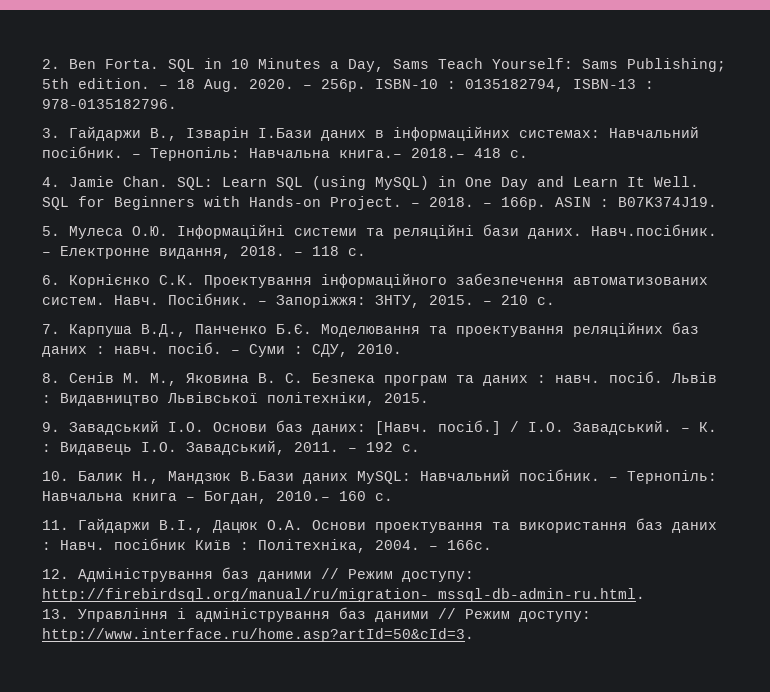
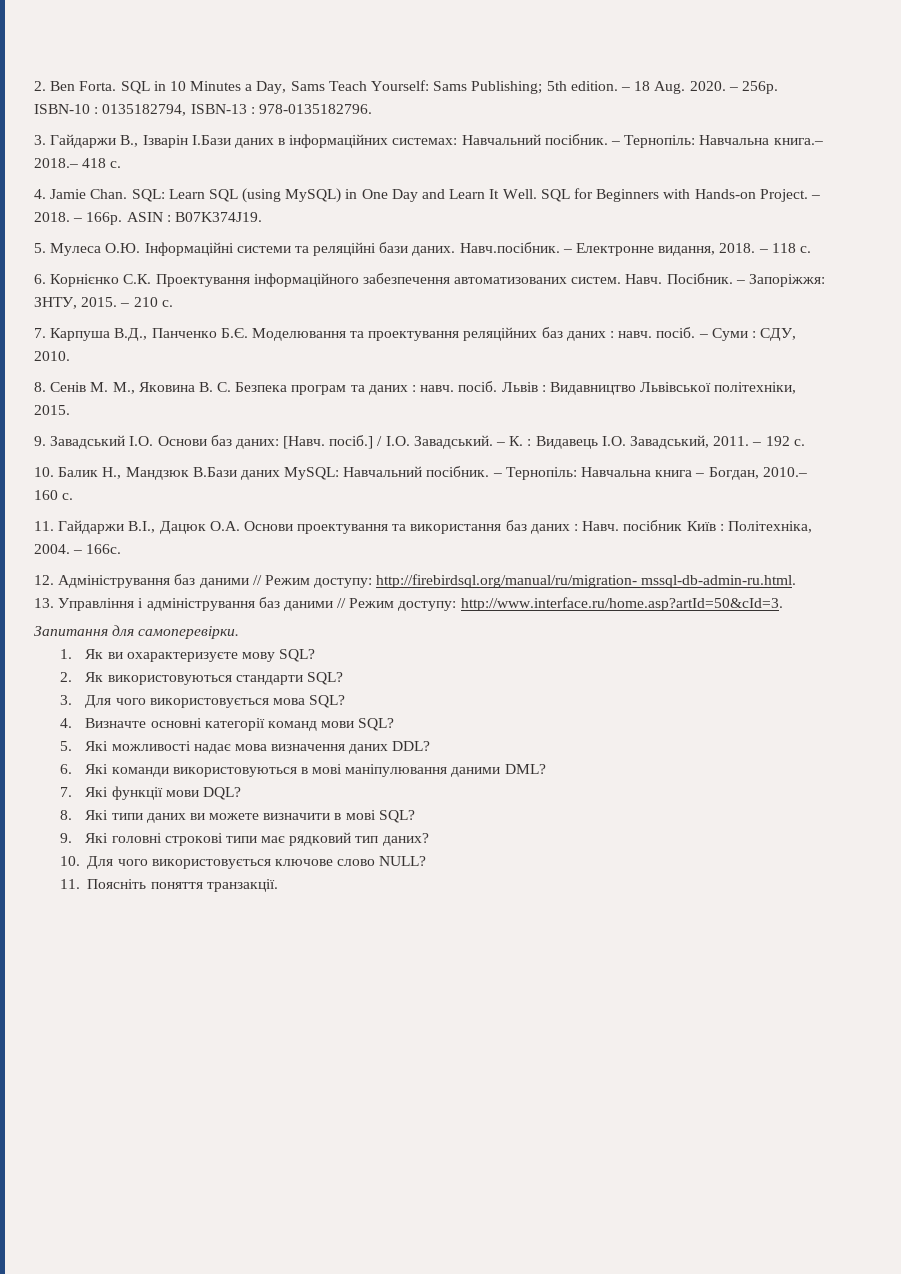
+ Запитання для самоперевірки.
+ 1. Як ви охарактеризуєте мову SQL?
+ 2. Як використовуються стандарти SQL?
+ 3. Для чого використовується мова SQL?
+ 4. Визначте основні категорії команд мови SQL?
+ 5. Які можливості надає мова визначення даних DDL?
+ 6. Які команди використовуються в мові маніпулювання даними DML?
+ 7. Які функції мови DQL?
+ 8. Які типи даних ви можете визначити в мові SQL?
+ 9. Які головні строкові типи має рядковий тип даних?
+ 10. Для чого використовується ключове слово NULL?
+ 11. Поясніть поняття транзакції.

